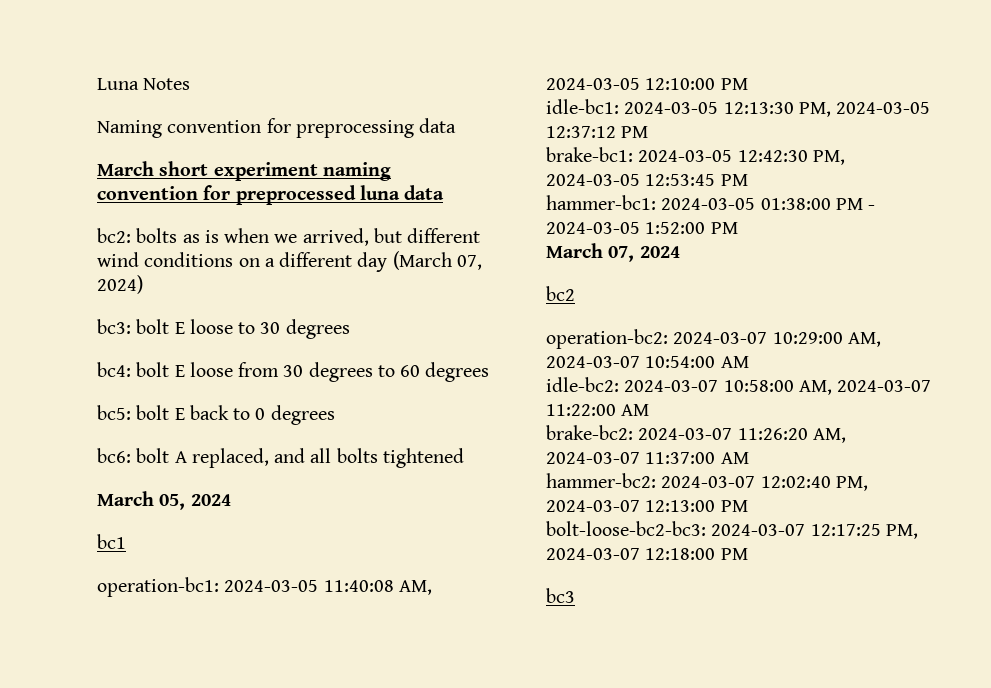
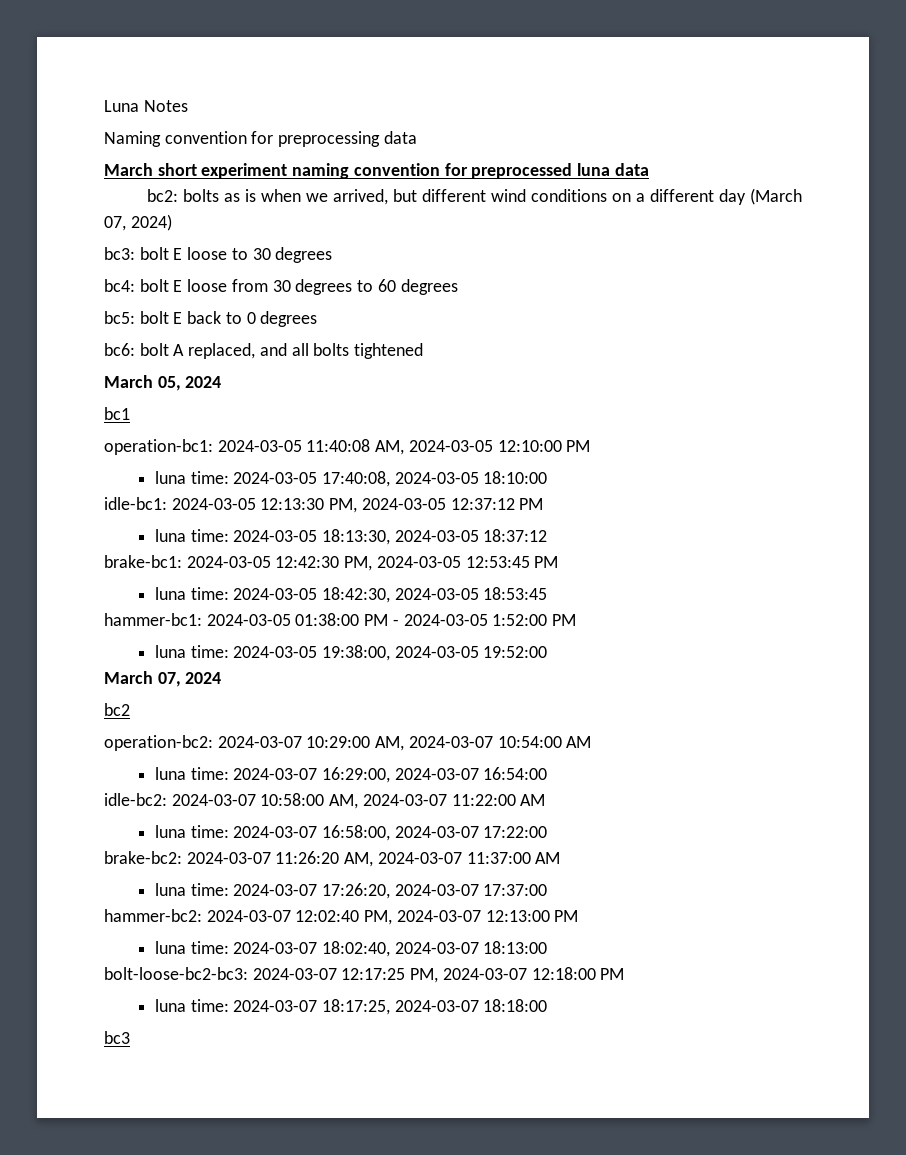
+ luna time: 2024-03-05 17:40:08, 2024-03-05 18:10:00
+ luna time: 2024-03-05 18:13:30, 2024-03-05 18:37:12
+ luna time: 2024-03-05 18:42:30, 2024-03-05 18:53:45
+ luna time: 2024-03-05 19:38:00, 2024-03-05 19:52:00
+ luna time: 2024-03-07 16:29:00, 2024-03-07 16:54:00
+ luna time: 2024-03-07 16:58:00, 2024-03-07 17:22:00
+ luna time: 2024-03-07 17:26:20, 2024-03-07 17:37:00
+ luna time: 2024-03-07 18:02:40, 2024-03-07 18:13:00
+ luna time: 2024-03-07 18:17:25, 2024-03-07 18:18:00

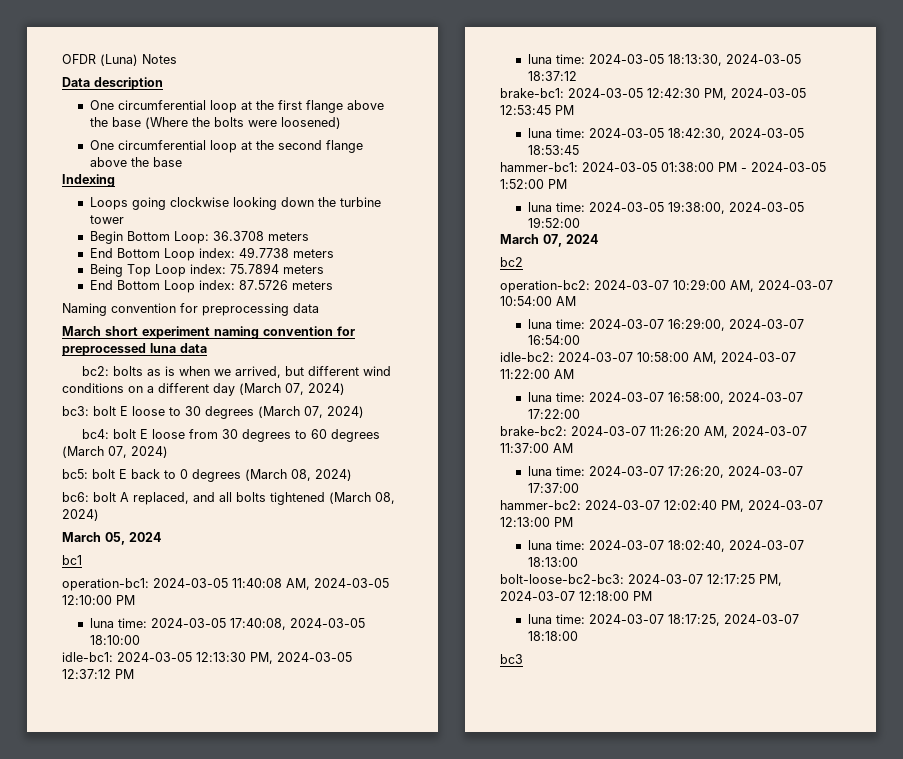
- Luna Notes
+ OFDR (Luna) Notes
+ Data description
+ One circumferential loop at the first flange above the base (Where the bolts were loosened)
+ One circumferential loop at the second flange above the base
+ Indexing
+ Loops going clockwise looking down the turbine tower
+ Begin Bottom Loop: 36.3708 meters
+ End Bottom Loop index: 49.7738 meters
+ Being Top Loop index: 75.7894 meters
+ End Bottom Loop index: 87.5726 meters
- bc3: bolt E loose to 30 degrees
+ bc3: bolt E loose to 30 degrees (March 07, 2024)
- bc4: bolt E loose from 30 degrees to 60 degrees
+ bc4: bolt E loose from 30 degrees to 60 degrees (March 07, 2024)
- bc5: bolt E back to 0 degrees
+ bc5: bolt E back to 0 degrees (March 08, 2024)
- bc6: bolt A replaced, and all bolts tightened
+ bc6: bolt A replaced, and all bolts tightened (March 08, 2024)

